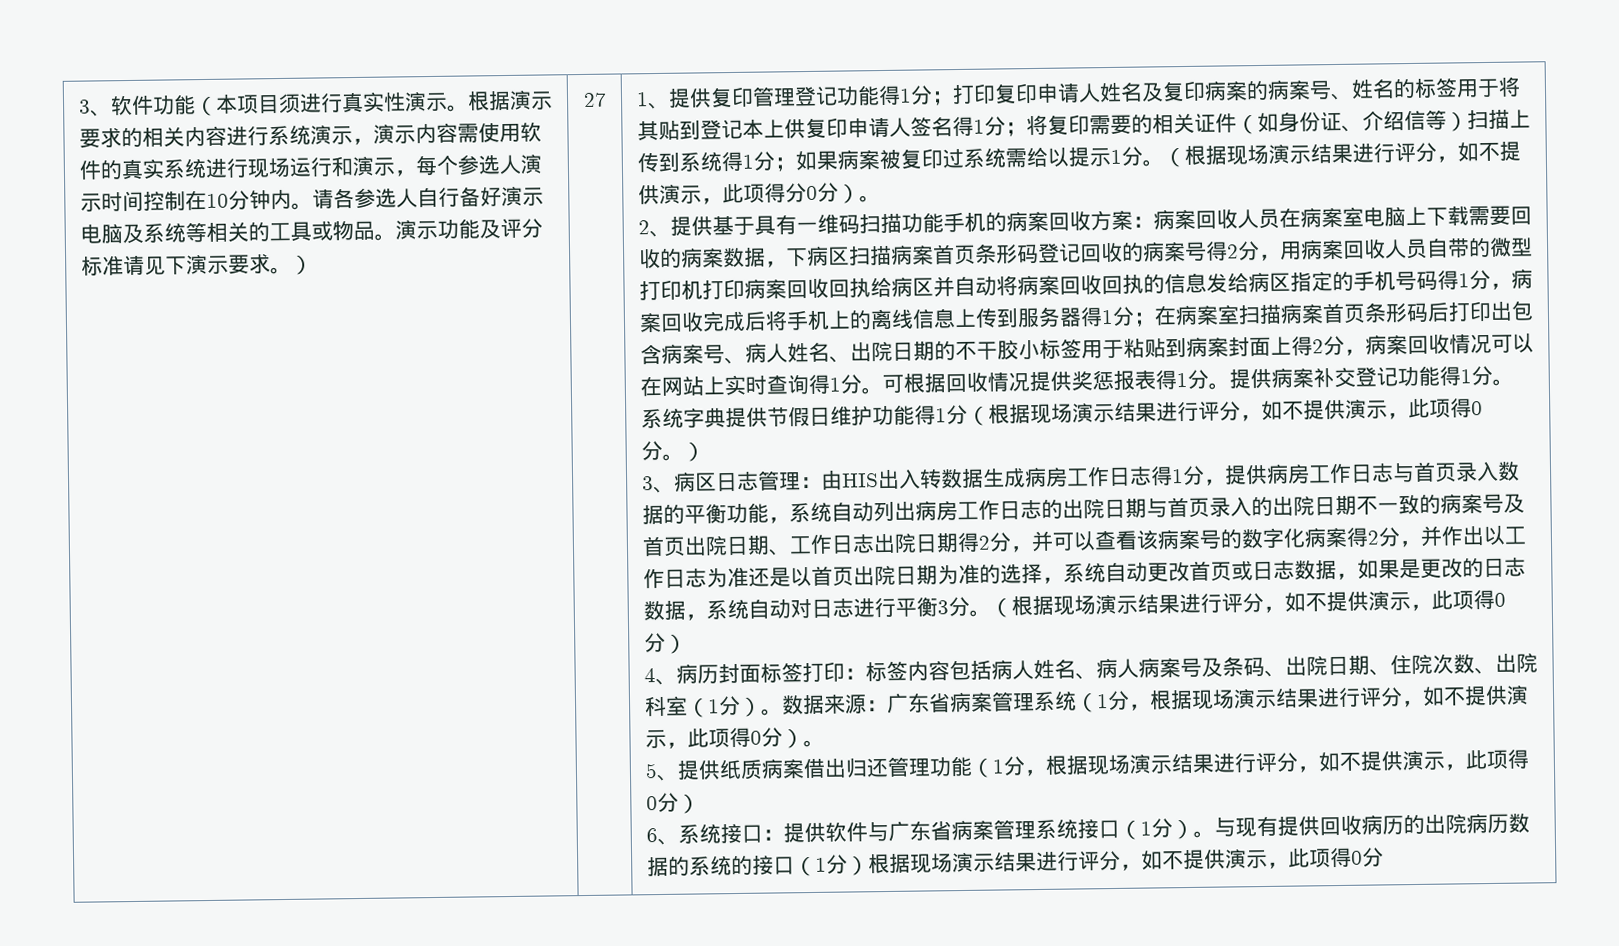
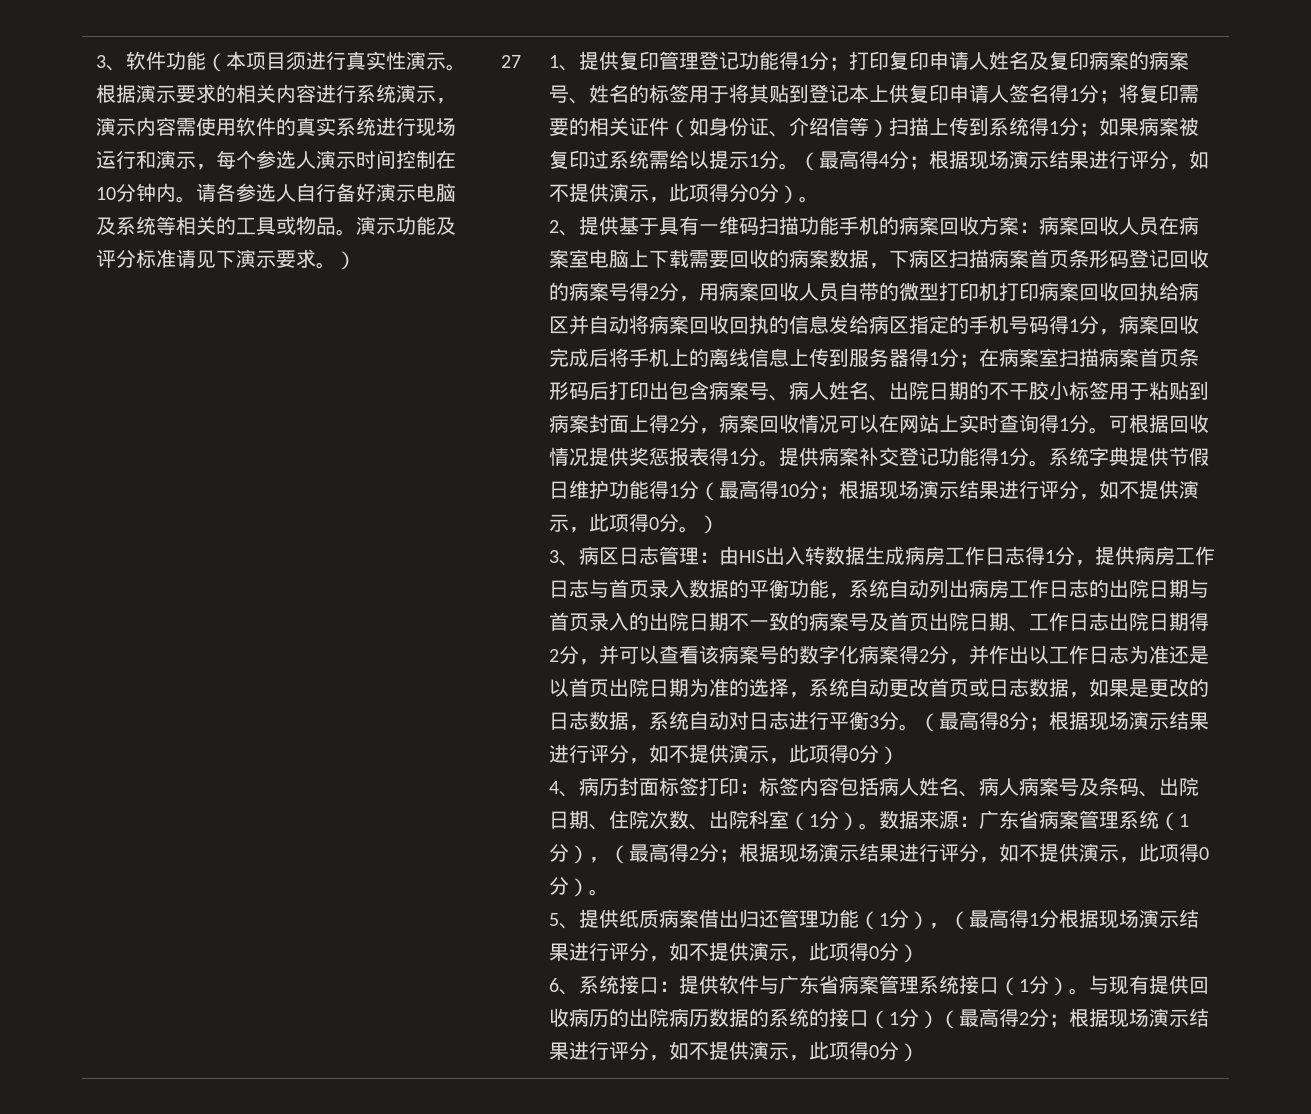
- （根据现场演示结果进行评分，如不提供演示，此项得分0分）。
+ （最高得4分；根据现场演示结果进行评分，如不提供演示，此项得分0分）。
- 系统字典提供节假日维护功能得1分（根据现场演示结果进行评分，如不提供演示，此项得0分。）
+ 系统字典提供节假日维护功能得1分（最高得10分；根据现场演示结果进行评分，如不提供演示，此项得0分。）
- （根据现场演示结果进行评分，如不提供演示，此项得0分）
+ （最高得8分；根据现场演示结果进行评分，如不提供演示，此项得0分）
- 数据来源：广东省病案管理系统（1分，根据现场演示结果进行评分，如不提供演示，此项得0分）。
+ 数据来源：广东省病案管理系统（1分），（最高得2分；根据现场演示结果进行评分，如不提供演示，此项得0分）。
- 5、提供纸质病案借出归还管理功能（1分，根据现场演示结果进行评分，如不提供演示，此项得0分）
+ 5、提供纸质病案借出归还管理功能（1分），（最高得1分根据现场演示结果进行评分，如不提供演示，此项得0分）
- 与现有提供回收病历的出院病历数据的系统的接口（1分）根据现场演示结果进行评分，如不提供演示，此项得0分
+ 与现有提供回收病历的出院病历数据的系统的接口（1分）（最高得2分；根据现场演示结果进行评分，如不提供演示，此项得0分）

